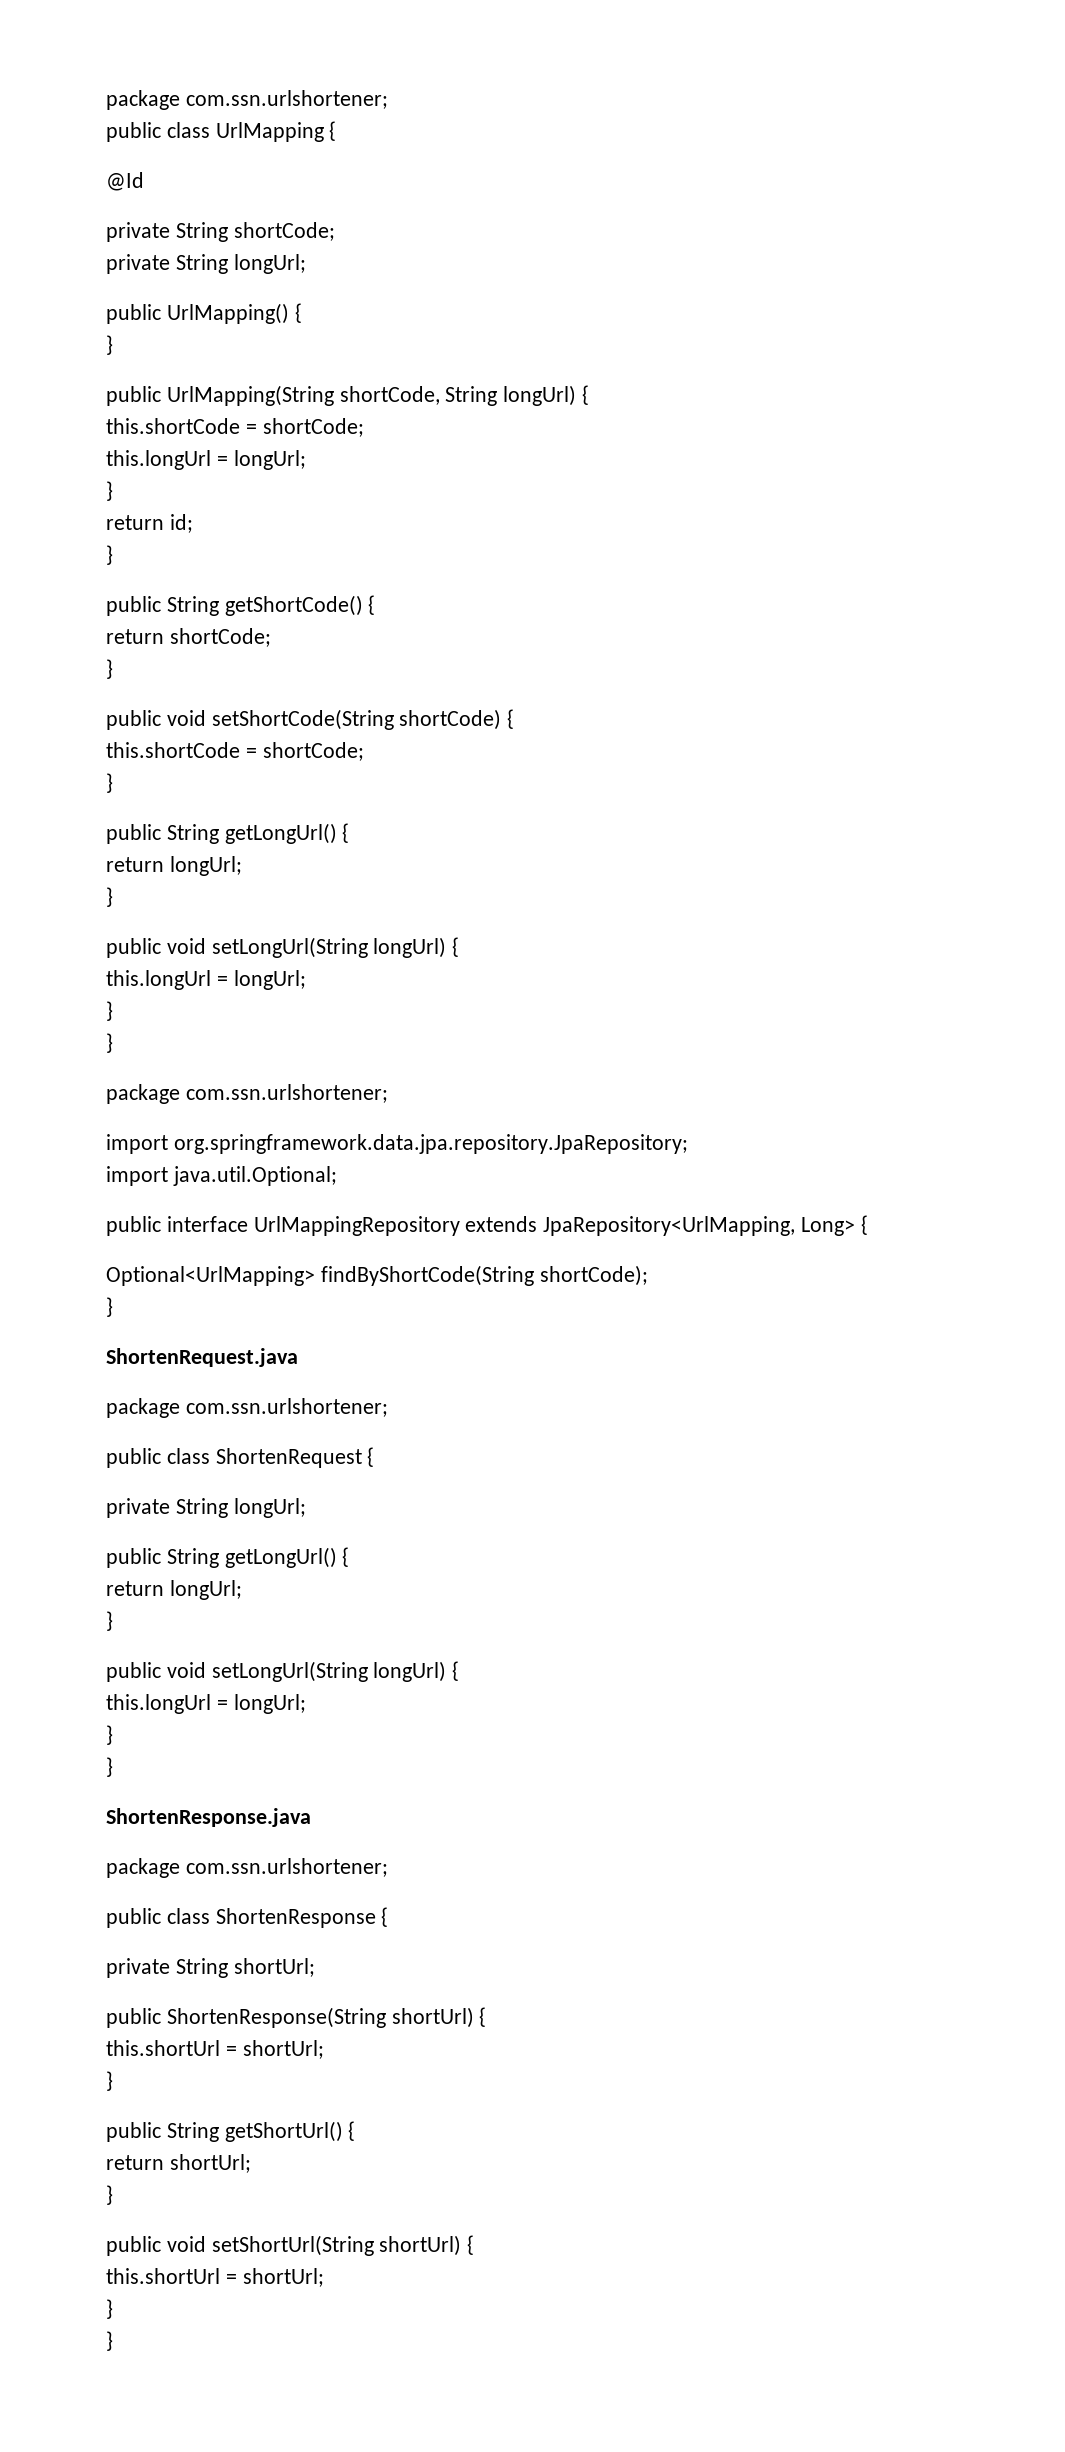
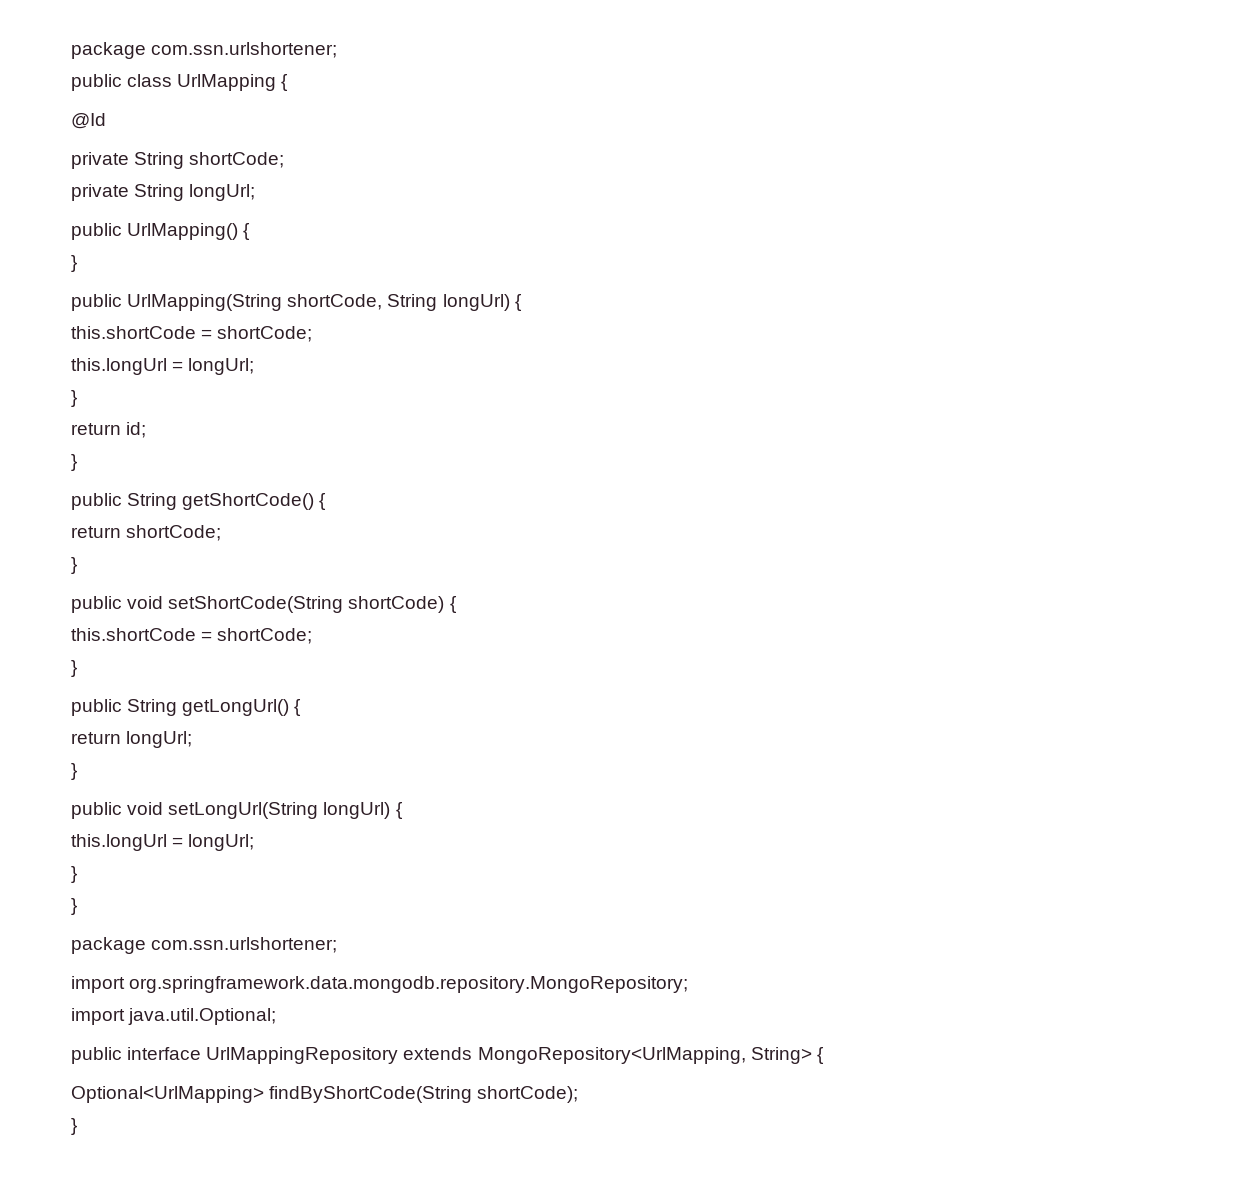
- import org.springframework.data.jpa.repository.JpaRepository;
+ import org.springframework.data.mongodb.repository.MongoRepository;
- public interface UrlMappingRepository extends JpaRepository<UrlMapping, Long> {
+ public interface UrlMappingRepository extends MongoRepository<UrlMapping, String> {
- ShortenRequest.java
- package com.ssn.urlshortener;
- public class ShortenRequest {
- private String longUrl;
- public String getLongUrl() {
- return longUrl;
- }
- public void setLongUrl(String longUrl) {
- this.longUrl = longUrl;
- }
- }
- ShortenResponse.java
- package com.ssn.urlshortener;
- public class ShortenResponse {
- private String shortUrl;
- public ShortenResponse(String shortUrl) {
- this.shortUrl = shortUrl;
- }
- public String getShortUrl() {
- return shortUrl;
- }
- public void setShortUrl(String shortUrl) {
- this.shortUrl = shortUrl;
- }
- }

